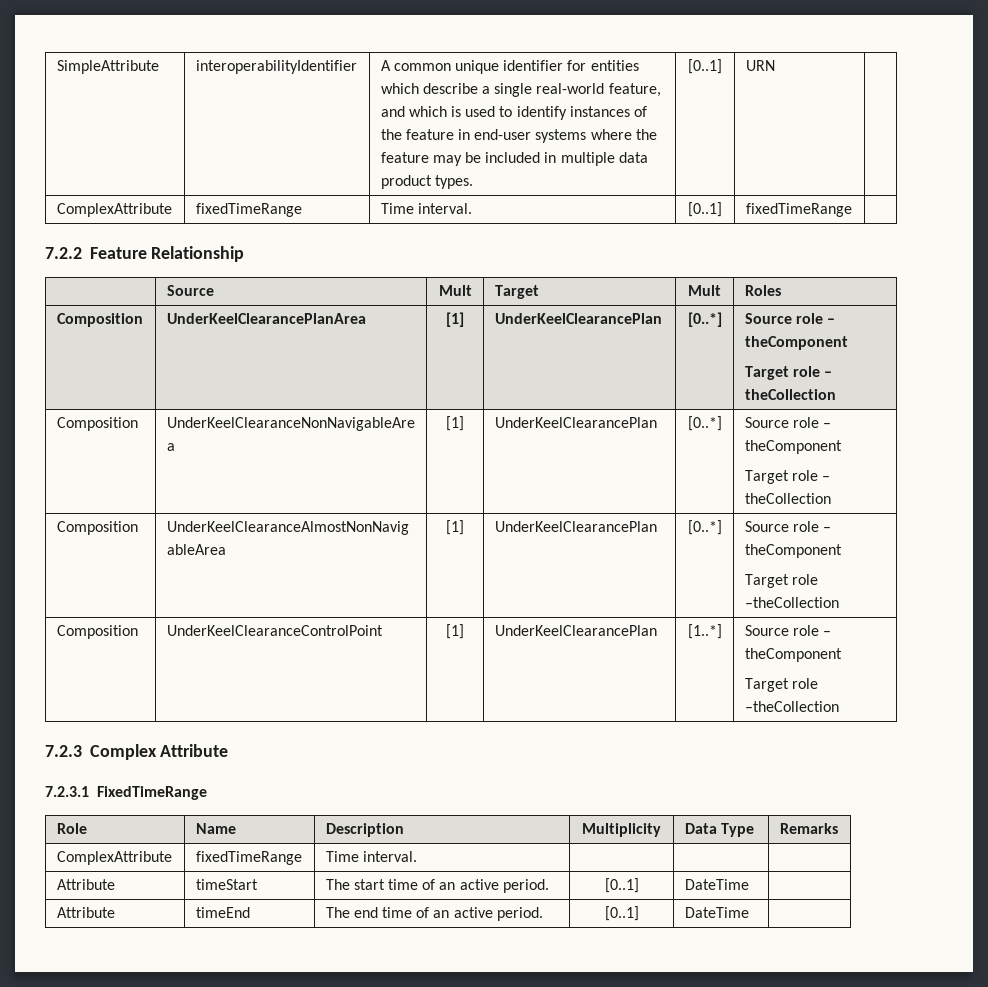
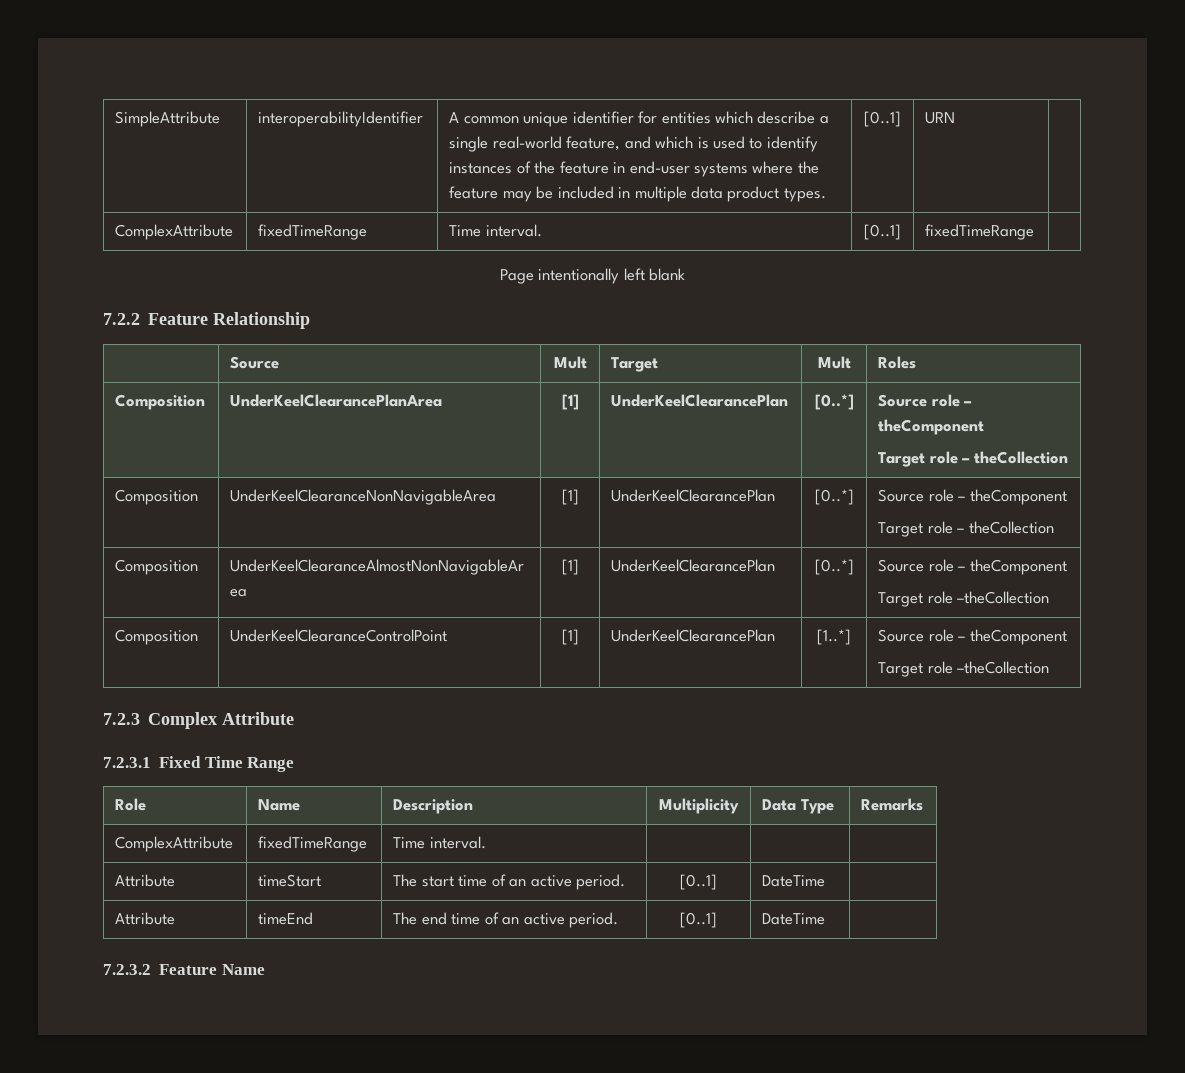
+ Page intentionally left blank
- 7.2.3.1 FixedTimeRange
+ 7.2.3.1 Fixed Time Range
+ 7.2.3.2 Feature Name

